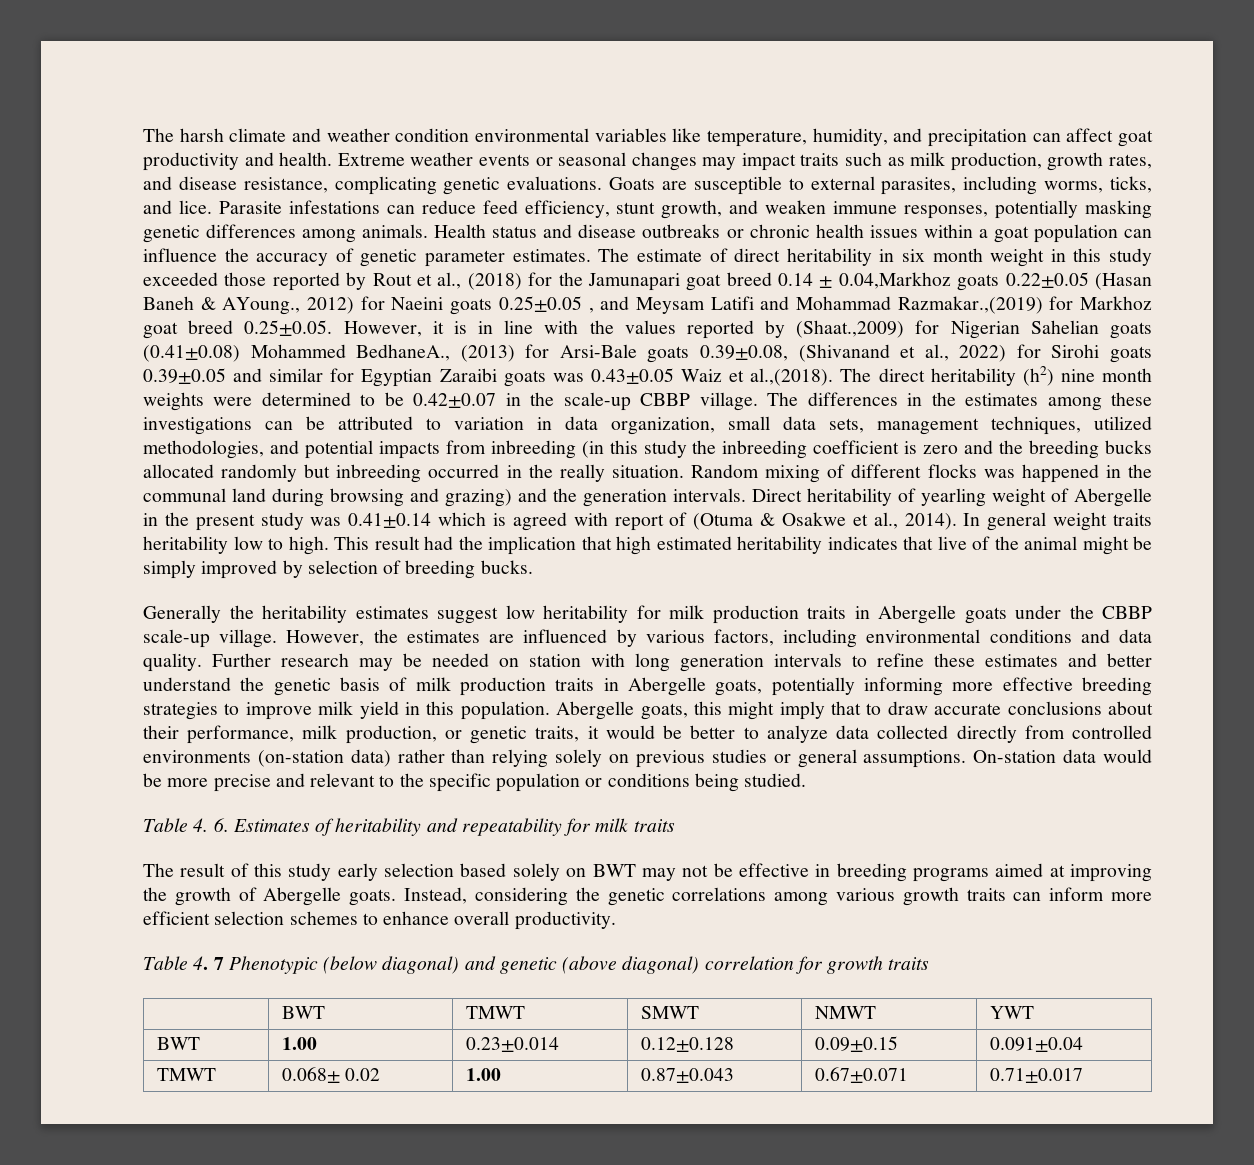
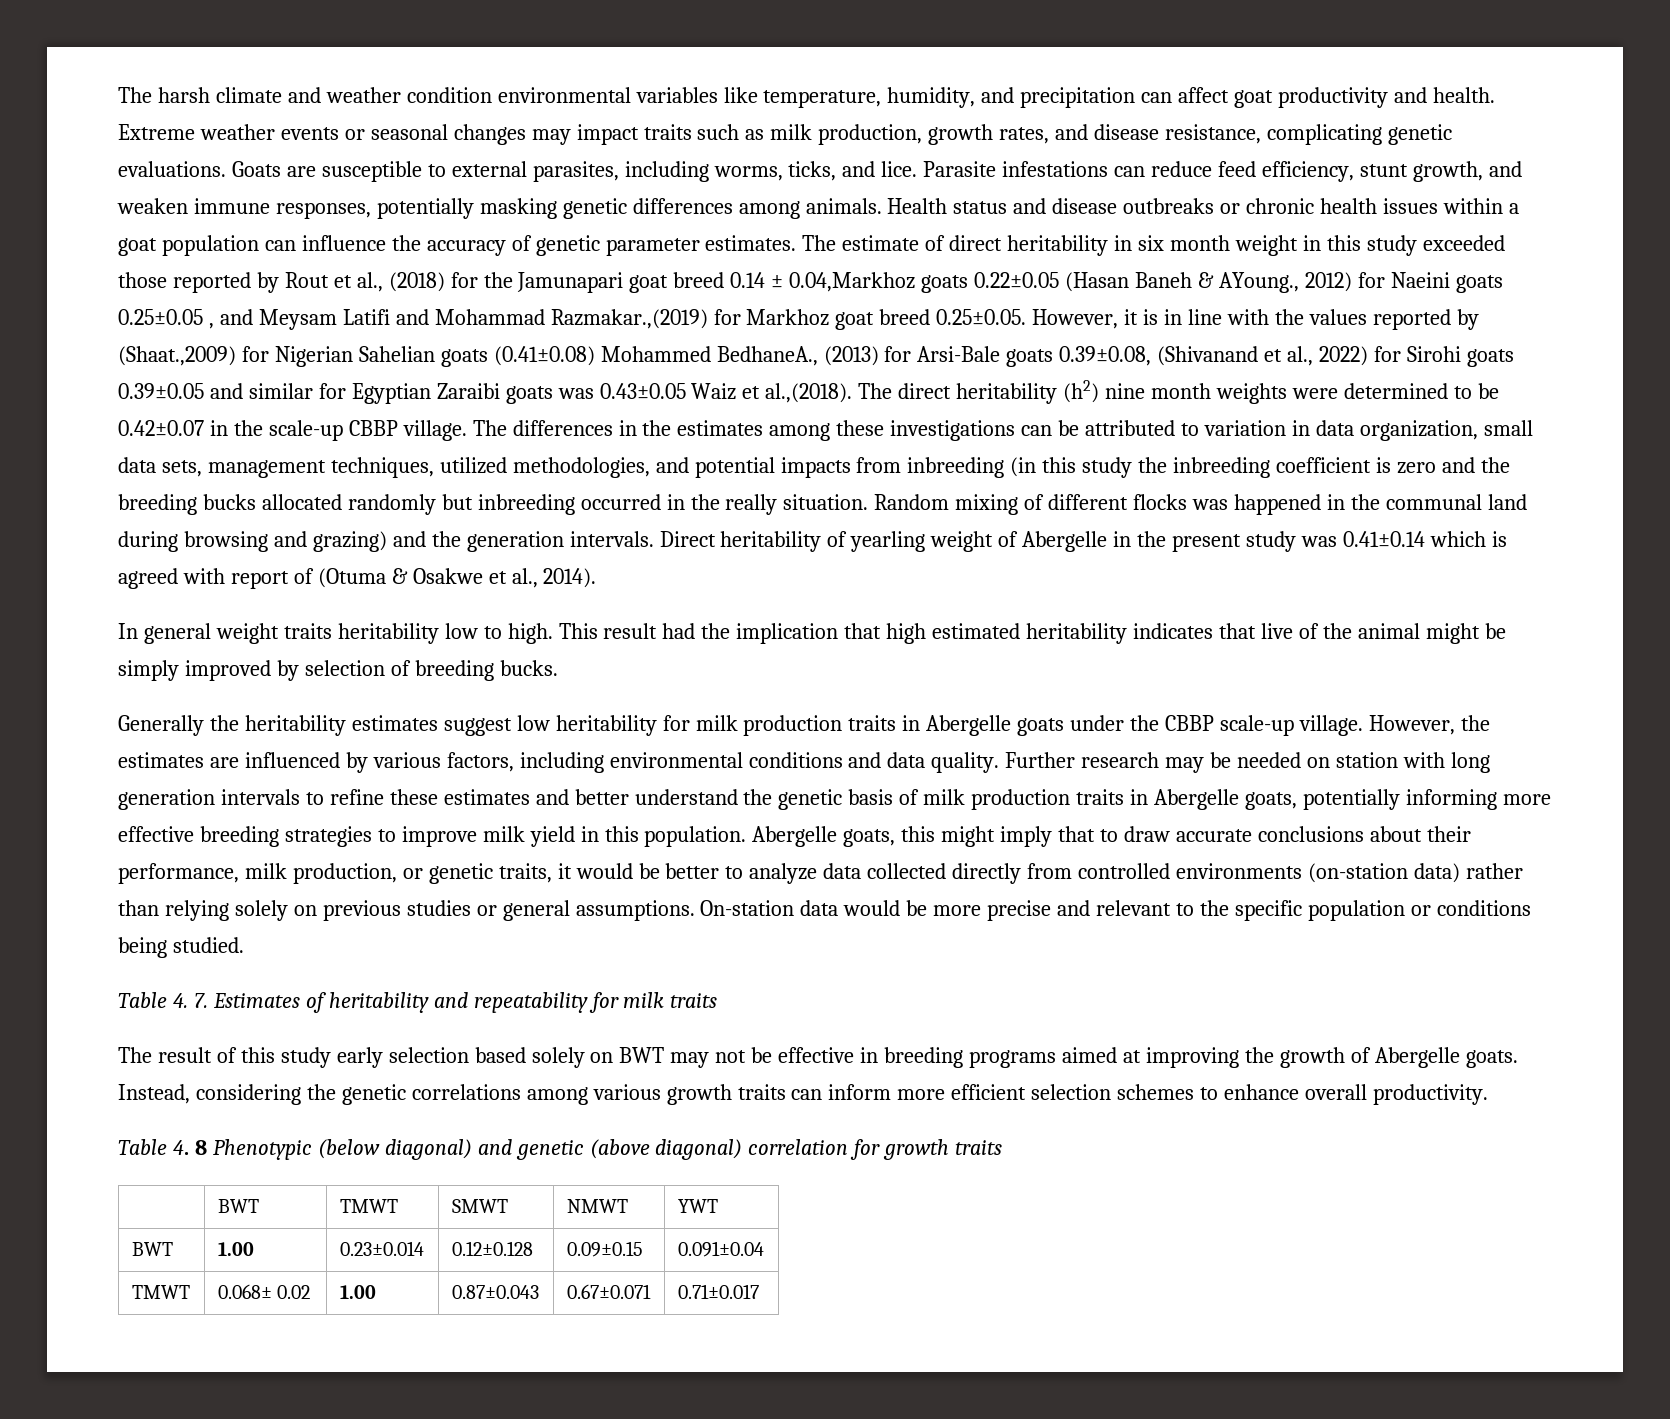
- Direct heritability of yearling weight of Abergelle in the present study was 0.41±0.14 which is agreed with report of (Otuma & Osakwe et al., 2014). In general weight traits heritability low to high.
+ Direct heritability of yearling weight of Abergelle in the present study was 0.41±0.14 which is agreed with report of (Otuma & Osakwe et al., 2014).
+ In general weight traits heritability low to high.
- Table 4. 6. Estimates of heritability and repeatability for milk traits
+ Table 4. 7. Estimates of heritability and repeatability for milk traits
- Table 4. 7 Phenotypic (below diagonal) and genetic (above diagonal) correlation for growth traits
+ Table 4. 8 Phenotypic (below diagonal) and genetic (above diagonal) correlation for growth traits

